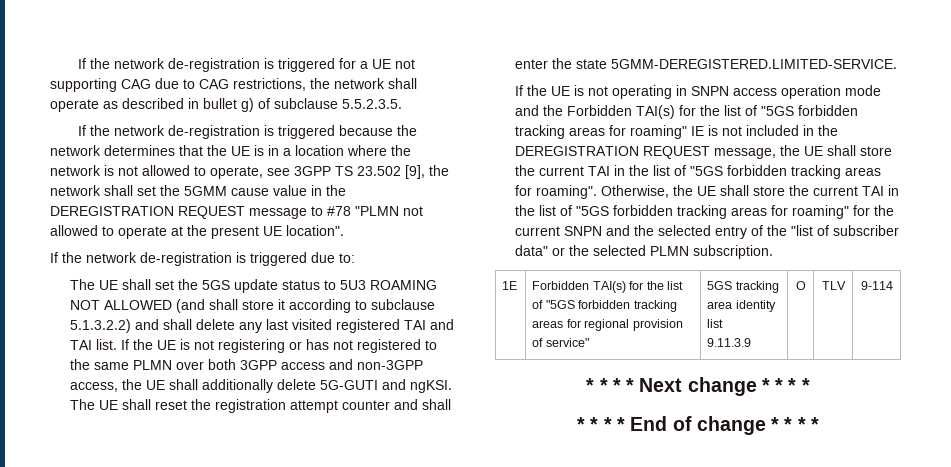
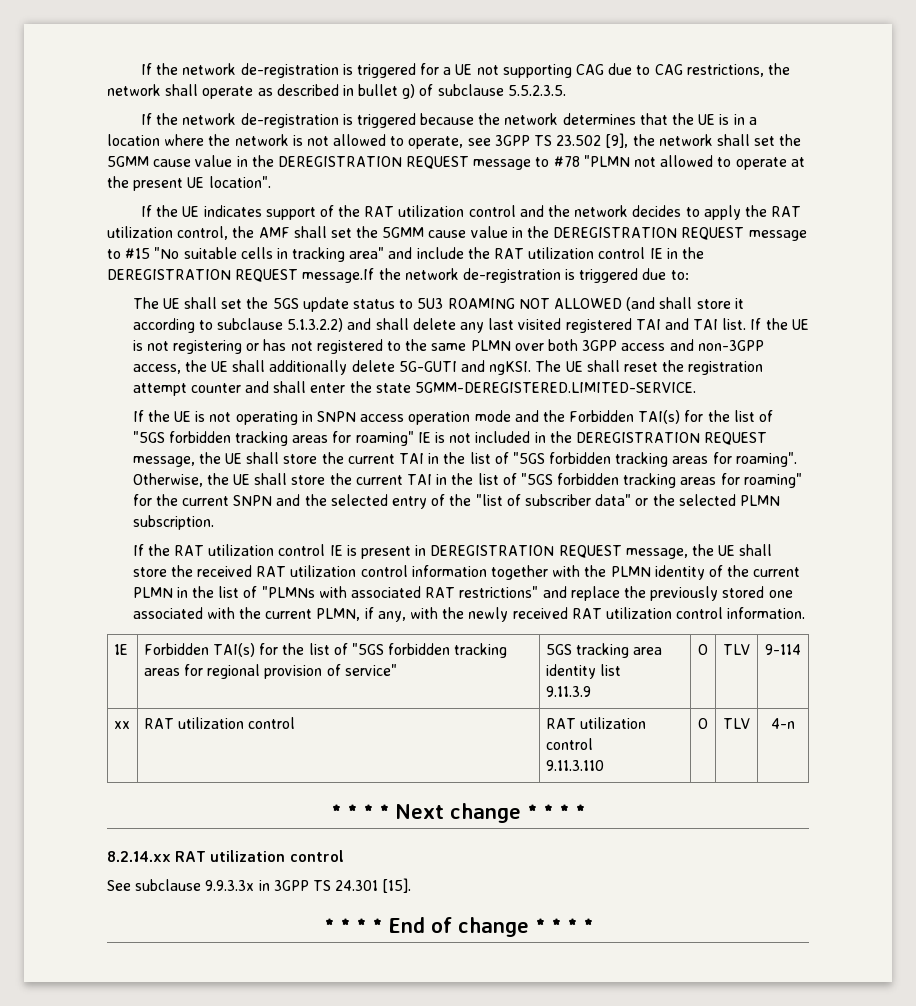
- If the network de-registration is triggered due to:
+ If the UE indicates support of the RAT utilization control and the network decides to apply the RAT utilization control, the AMF shall set the 5GMM cause value in the DEREGISTRATION REQUEST message to #15 "No suitable cells in tracking area" and include the RAT utilization control IE in the DEREGISTRATION REQUEST message.If the network de-registration is triggered due to:
+ If the RAT utilization control IE is present in DEREGISTRATION REQUEST message, the UE shall store the received RAT utilization control information together with the PLMN identity of the current PLMN in the list of "PLMNs with associated RAT restrictions" and replace the previously stored one associated with the current PLMN, if any, with the newly received RAT utilization control information.
+ xx | RAT utilization control | RAT utilization control
+ 9.11.3.110 | O | TLV | 4-n
+ 8.2.14.xx RAT utilization control
+ See subclause 9.9.3.3x in 3GPP TS 24.301 [15].

